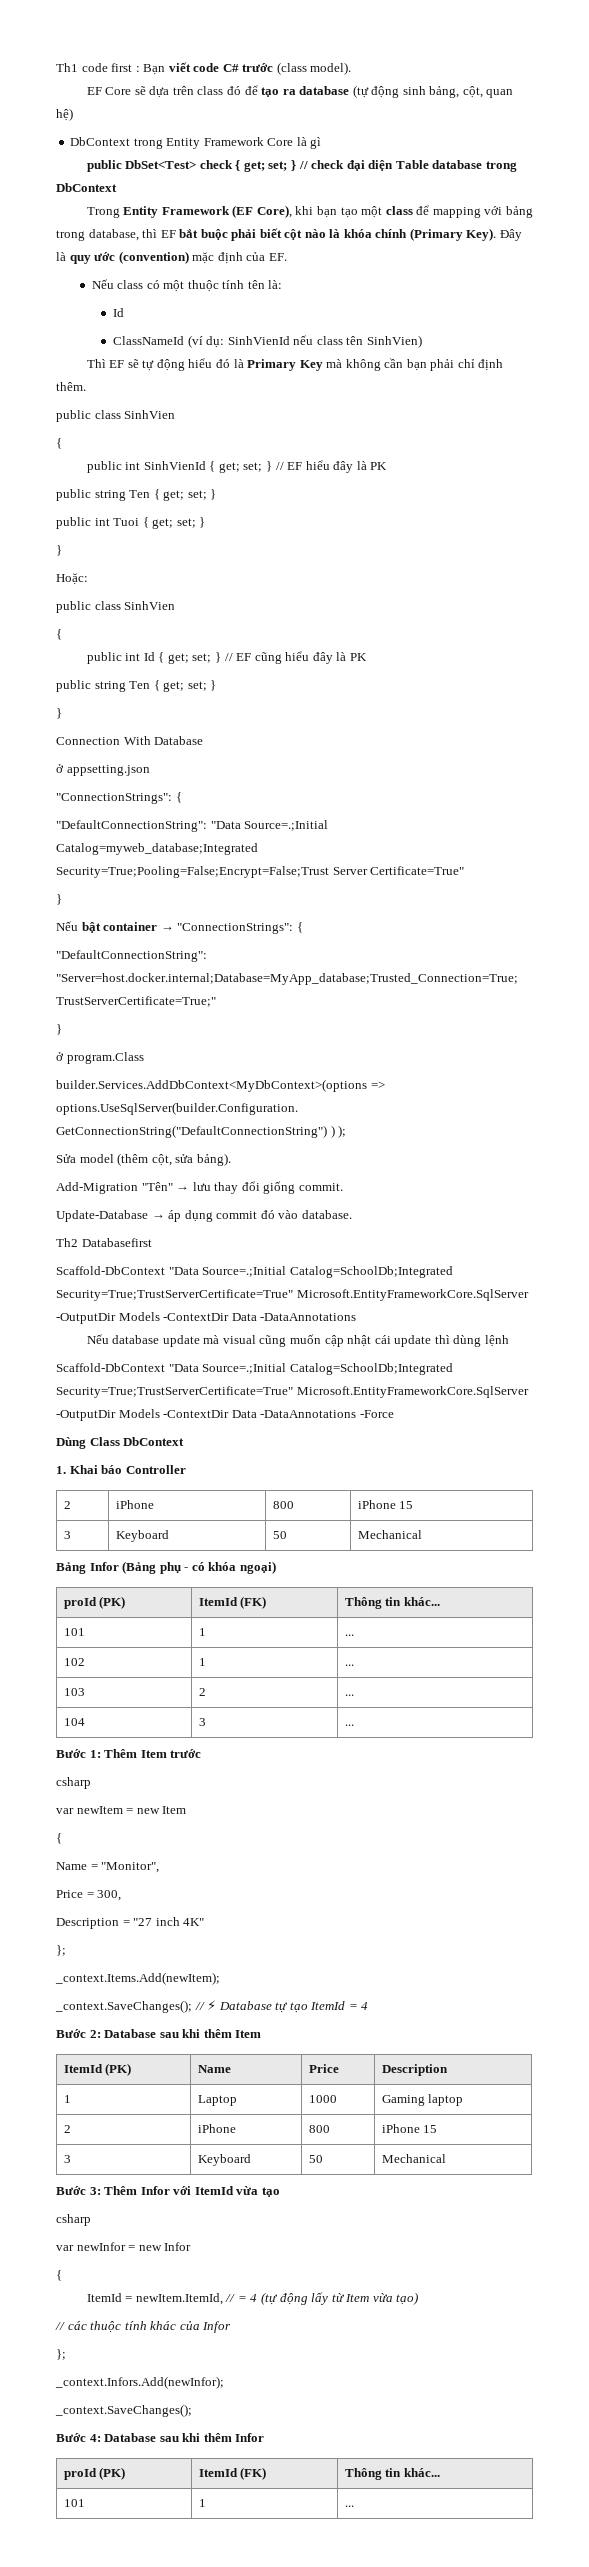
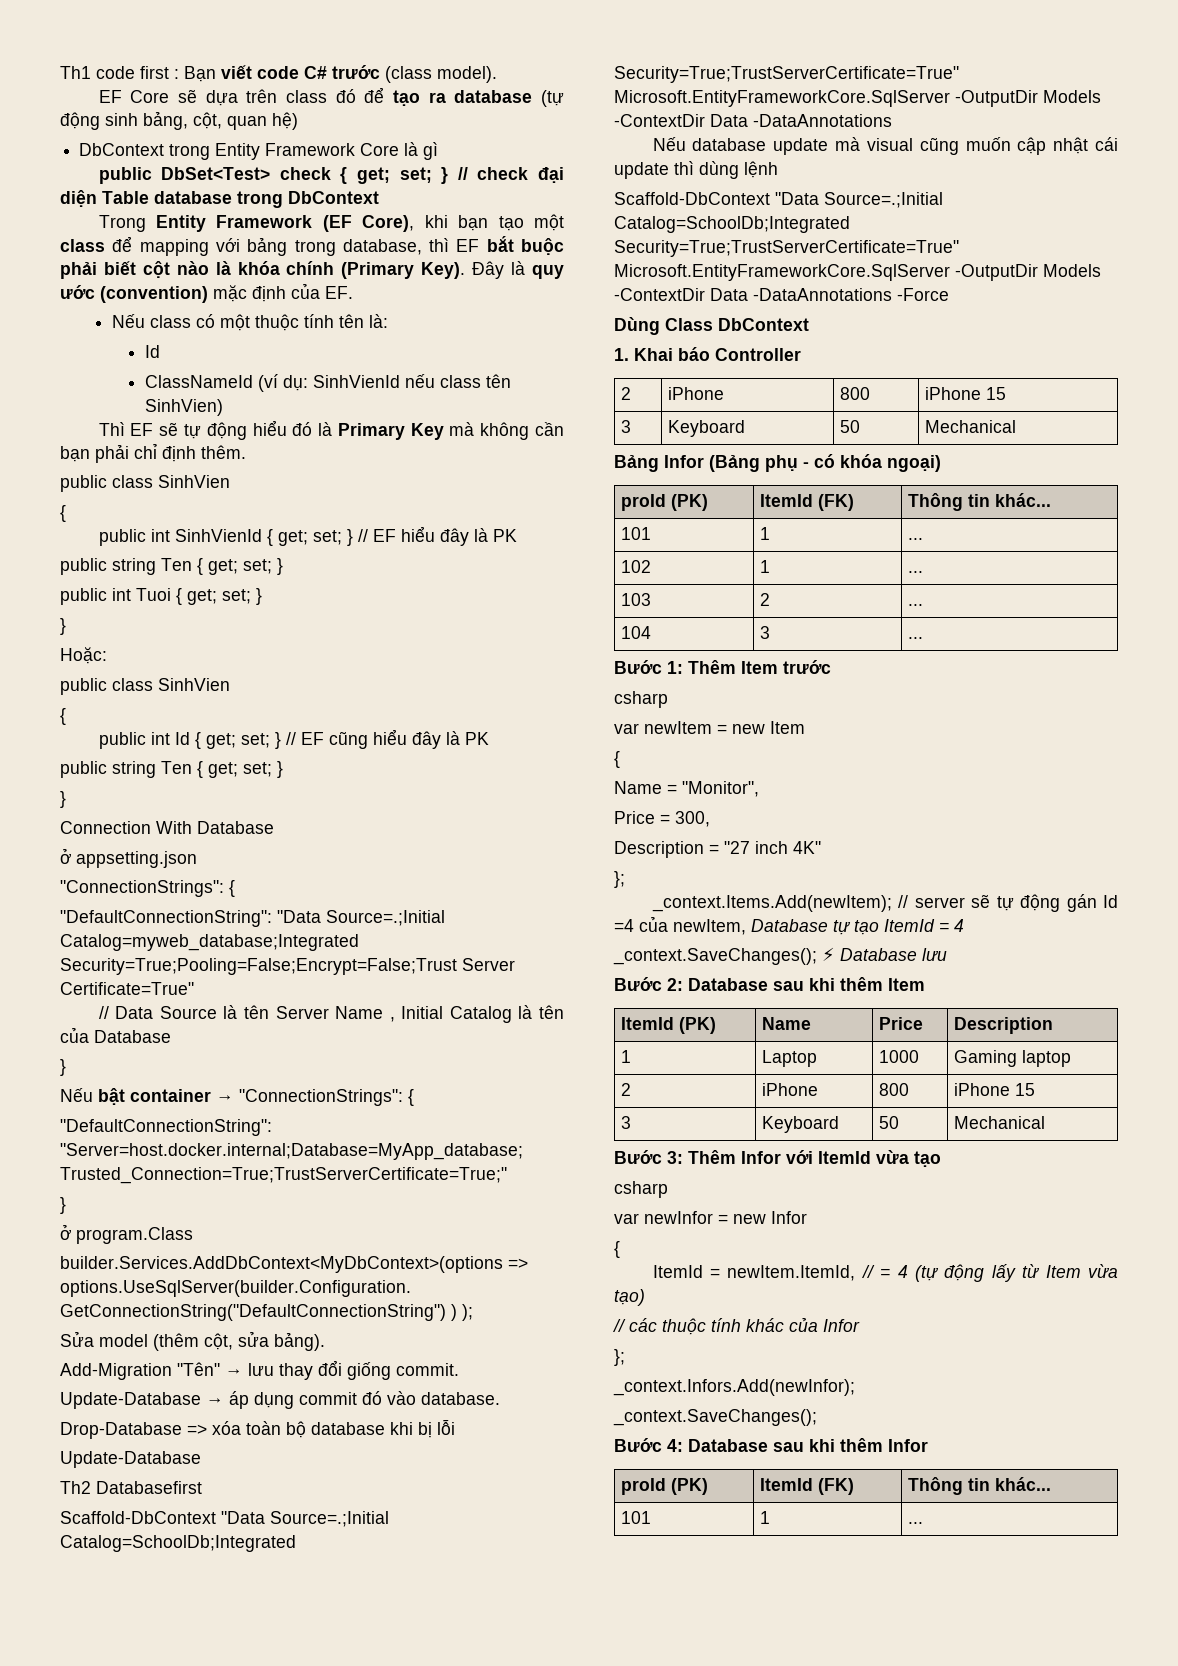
+ // Data Source là tên Server Name , Initial Catalog là tên của Database
+ Drop-Database => xóa toàn bộ database khi bị lỗi
+ Update-Database
- _context.Items.Add(newItem);
- _context.SaveChanges(); // ⚡ Database tự tạo ItemId = 4
+ _context.Items.Add(newItem); // server sẽ tự động gán Id =4 của newItem, Database tự tạo ItemId = 4
+ _context.SaveChanges(); ⚡ Database lưu

